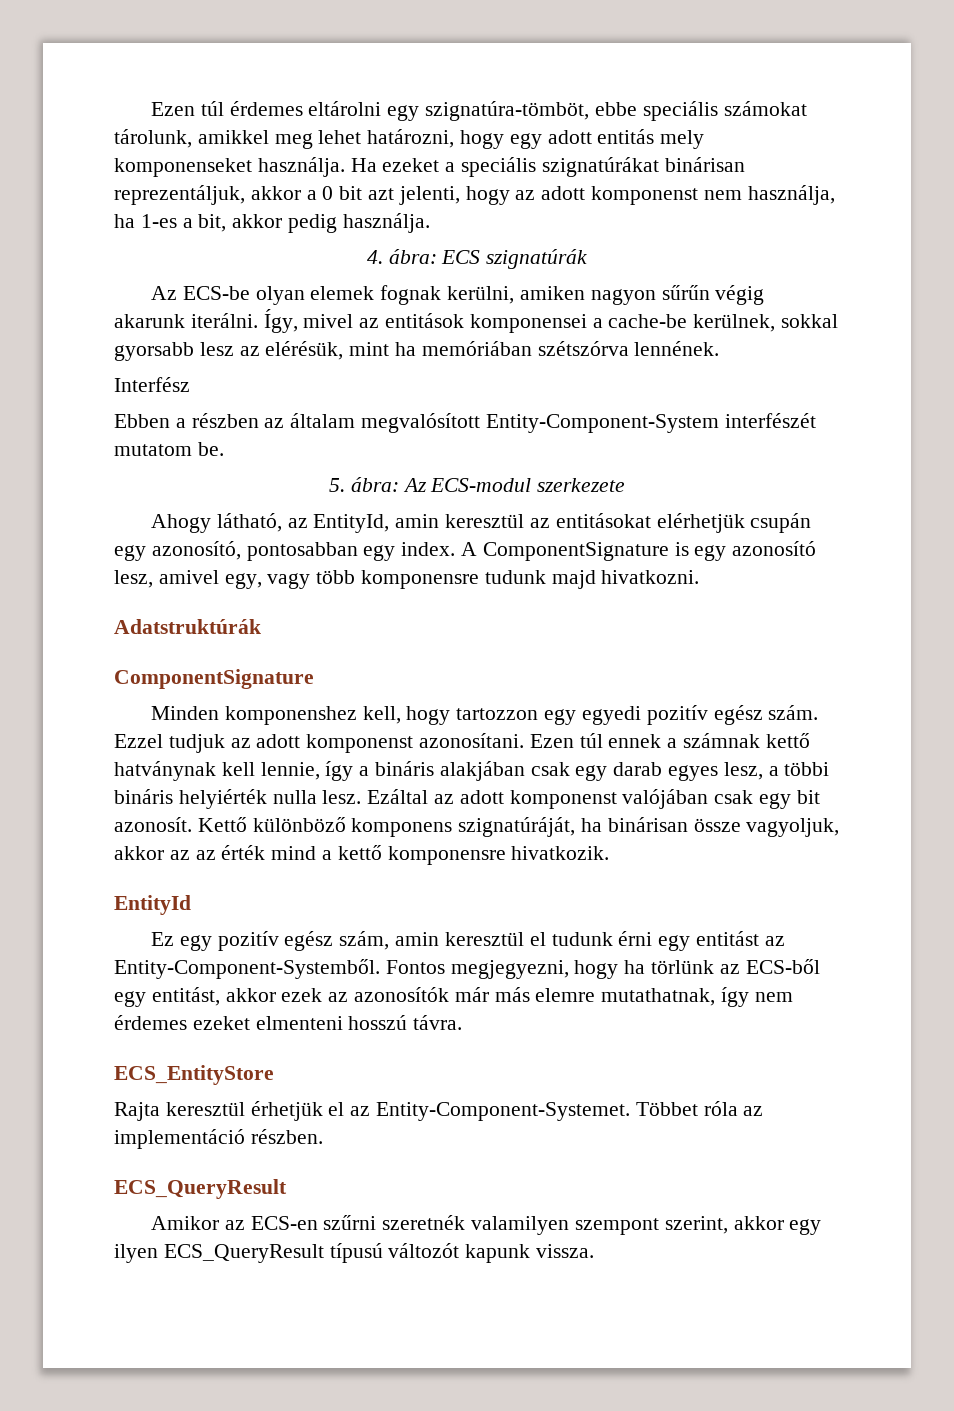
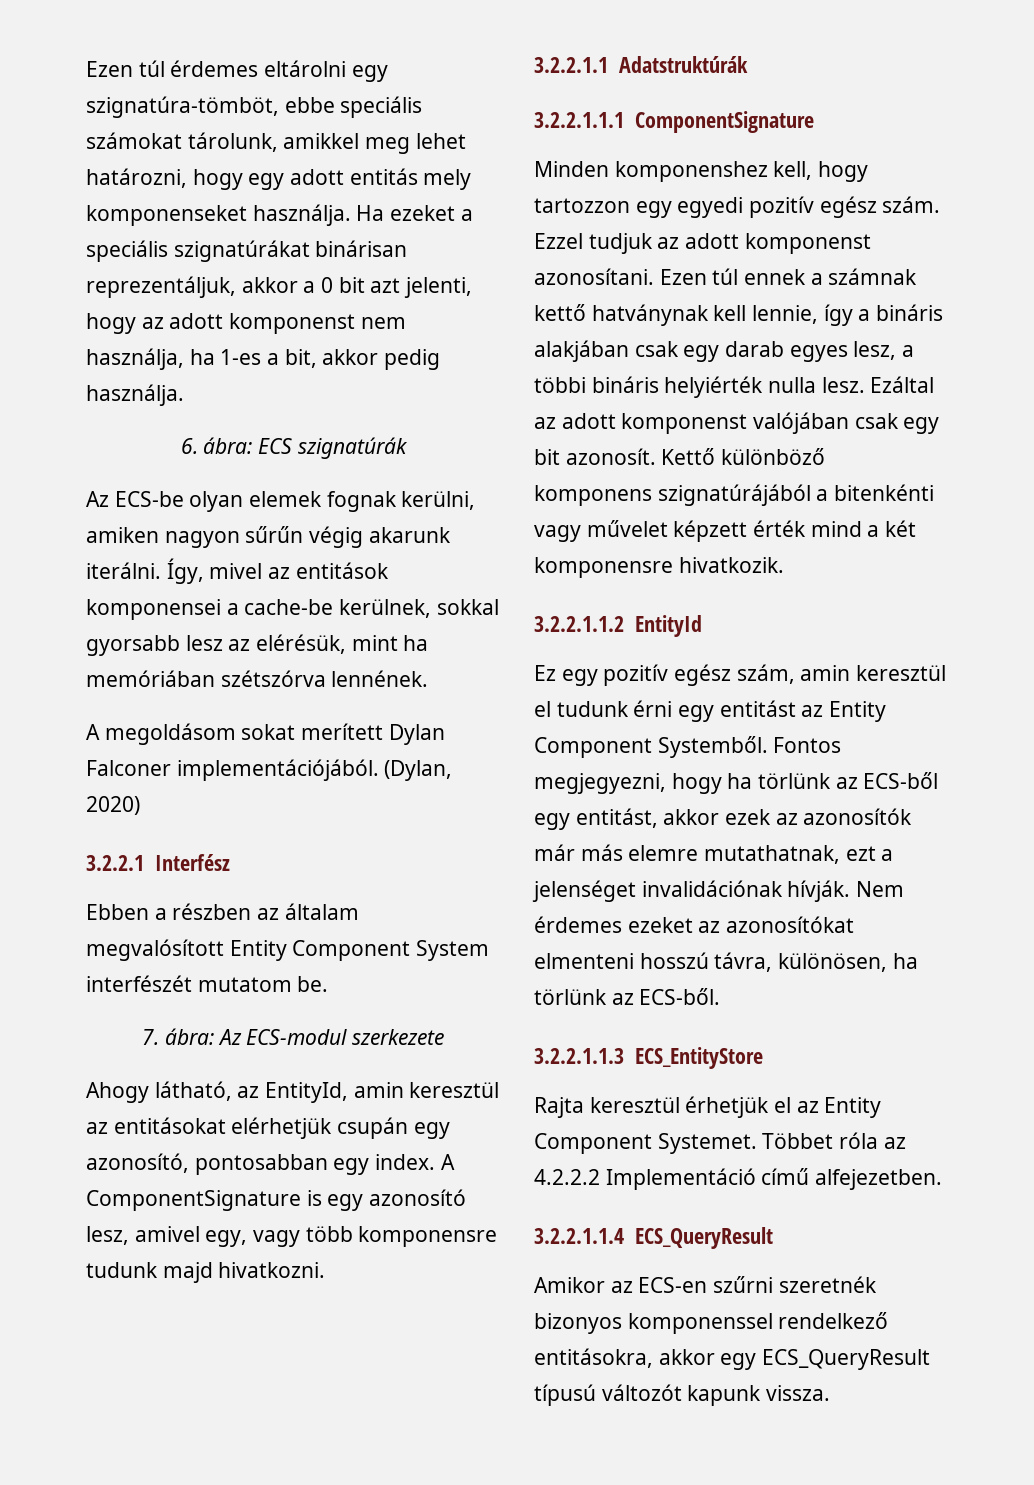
- 4. ábra: ECS szignatúrák
+ 6. ábra: ECS szignatúrák
- Interfész
+ A megoldásom sokat merített Dylan Falconer implementációjából. (Dylan, 2020)
+ 3.2.2.1 Interfész
- Ebben a részben az általam megvalósított Entity-Component-System interfészét mutatom be.
+ Ebben a részben az általam megvalósított Entity Component System interfészét mutatom be.
- 5. ábra: Az ECS-modul szerkezete
+ 7. ábra: Az ECS-modul szerkezete
- Adatstruktúrák
- ComponentSignature
+ 3.2.2.1.1 Adatstruktúrák
+ 3.2.2.1.1.1 ComponentSignature
- Kettő különböző komponens szignatúráját, ha binárisan össze vagyoljuk, akkor az az érték mind a kettő komponensre hivatkozik.
+ Kettő különböző komponens szignatúrájából a bitenkénti vagy művelet képzett érték mind a két komponensre hivatkozik.
- EntityId
+ 3.2.2.1.1.2 EntityId
- Ez egy pozitív egész szám, amin keresztül el tudunk érni egy entitást az Entity-Component-Systemből.
+ Ez egy pozitív egész szám, amin keresztül el tudunk érni egy entitást az Entity Component Systemből.
- Fontos megjegyezni, hogy ha törlünk az ECS-ből egy entitást, akkor ezek az azonosítók már más elemre mutathatnak, így nem érdemes ezeket elmenteni hosszú távra.
- ECS_EntityStore
+ Fontos megjegyezni, hogy ha törlünk az ECS-ből egy entitást, akkor ezek az azonosítók már más elemre mutathatnak, ezt a jelenséget invalidációnak hívják. Nem érdemes ezeket az azonosítókat elmenteni hosszú távra, különösen, ha törlünk az ECS-ből.
+ 3.2.2.1.1.3 ECS_EntityStore
- Rajta keresztül érhetjük el az Entity-Component-Systemet. Többet róla az implementáció részben.
- ECS_QueryResult
+ Rajta keresztül érhetjük el az Entity Component Systemet. Többet róla az 4.2.2.2 Implementáció című alfejezetben.
+ 3.2.2.1.1.4 ECS_QueryResult
- Amikor az ECS-en szűrni szeretnék valamilyen szempont szerint, akkor egy ilyen ECS_QueryResult típusú változót kapunk vissza.
+ Amikor az ECS-en szűrni szeretnék bizonyos komponenssel rendelkező entitásokra, akkor egy ECS_QueryResult típusú változót kapunk vissza.

